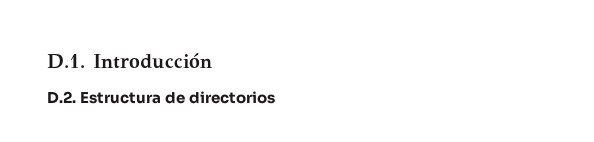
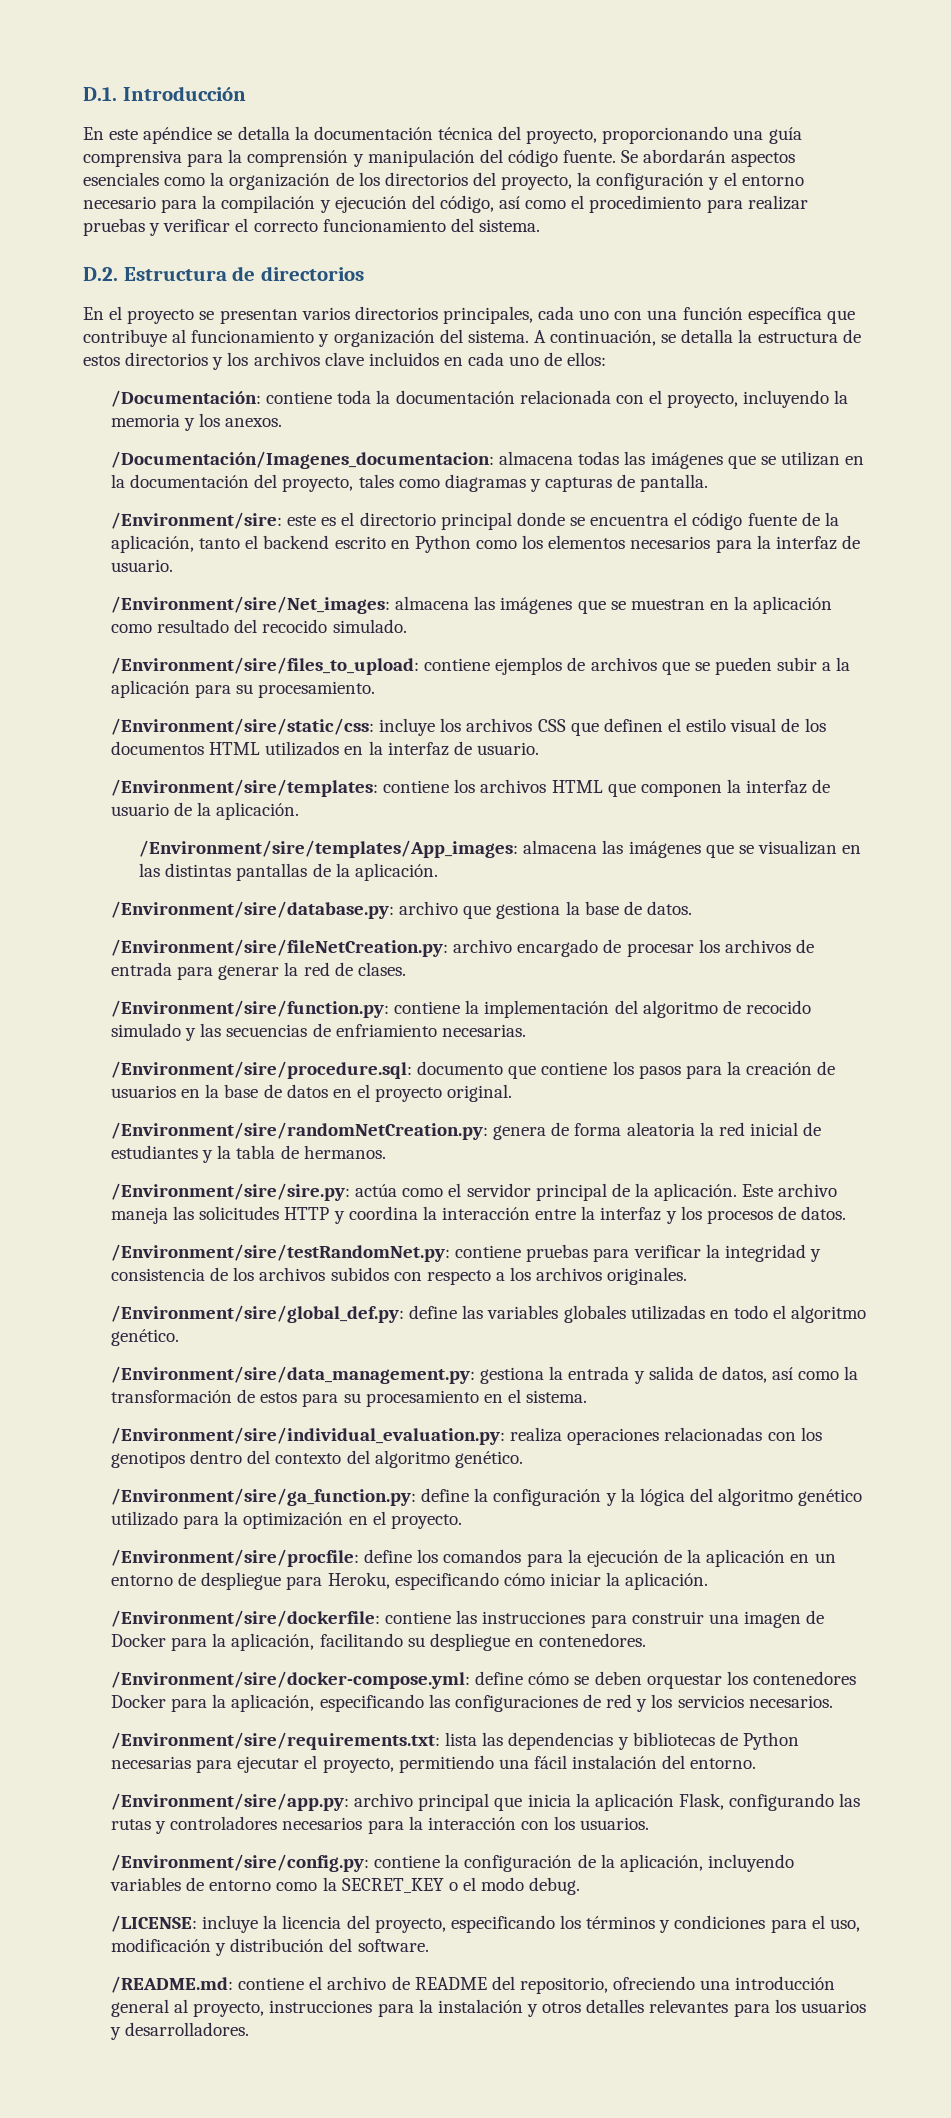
+ En este apéndice se detalla la documentación técnica del proyecto, proporcionando una guía comprensiva para la comprensión y manipulación del código fuente. Se abordarán aspectos esenciales como la organización de los directorios del proyecto, la configuración y el entorno necesario para la compilación y ejecución del código, así como el procedimiento para realizar pruebas y verificar el correcto funcionamiento del sistema.
  D.2. Estructura de directorios
+ En el proyecto se presentan varios directorios principales, cada uno con una función específica que contribuye al funcionamiento y organización del sistema. A continuación, se detalla la estructura de estos directorios y los archivos clave incluidos en cada uno de ellos:
+ /Documentación: contiene toda la documentación relacionada con el proyecto, incluyendo la memoria y los anexos.
+ /Documentación/Imagenes_documentacion: almacena todas las imágenes que se utilizan en la documentación del proyecto, tales como diagramas y capturas de pantalla.
+ /Environment/sire: este es el directorio principal donde se encuentra el código fuente de la aplicación, tanto el backend escrito en Python como los elementos necesarios para la interfaz de usuario.
+ /Environment/sire/Net_images: almacena las imágenes que se muestran en la aplicación como resultado del recocido simulado.
+ /Environment/sire/files_to_upload: contiene ejemplos de archivos que se pueden subir a la aplicación para su procesamiento.
+ /Environment/sire/static/css: incluye los archivos CSS que definen el estilo visual de los documentos HTML utilizados en la interfaz de usuario.
+ /Environment/sire/templates: contiene los archivos HTML que componen la interfaz de usuario de la aplicación.
+ /Environment/sire/templates/App_images: almacena las imágenes que se visualizan en las distintas pantallas de la aplicación.
+ /Environment/sire/database.py: archivo que gestiona la base de datos.
+ /Environment/sire/fileNetCreation.py: archivo encargado de procesar los archivos de entrada para generar la red de clases.
+ /Environment/sire/function.py: contiene la implementación del algoritmo de recocido simulado y las secuencias de enfriamiento necesarias.
+ /Environment/sire/procedure.sql: documento que contiene los pasos para la creación de usuarios en la base de datos en el proyecto original.
+ /Environment/sire/randomNetCreation.py: genera de forma aleatoria la red inicial de estudiantes y la tabla de hermanos.
+ /Environment/sire/sire.py: actúa como el servidor principal de la aplicación. Este archivo maneja las solicitudes HTTP y coordina la interacción entre la interfaz y los procesos de datos.
+ /Environment/sire/testRandomNet.py: contiene pruebas para verificar la integridad y consistencia de los archivos subidos con respecto a los archivos originales.
+ /Environment/sire/global_def.py: define las variables globales utilizadas en todo el algoritmo genético.
+ /Environment/sire/data_management.py: gestiona la entrada y salida de datos, así como la transformación de estos para su procesamiento en el sistema.
+ /Environment/sire/individual_evaluation.py: realiza operaciones relacionadas con los genotipos dentro del contexto del algoritmo genético.
+ /Environment/sire/ga_function.py: define la configuración y la lógica del algoritmo genético utilizado para la optimización en el proyecto.
+ /Environment/sire/procfile: define los comandos para la ejecución de la aplicación en un entorno de despliegue para Heroku, especificando cómo iniciar la aplicación.
+ /Environment/sire/dockerfile: contiene las instrucciones para construir una imagen de Docker para la aplicación, facilitando su despliegue en contenedores.
+ /Environment/sire/docker-compose.yml: define cómo se deben orquestar los contenedores Docker para la aplicación, especificando las configuraciones de red y los servicios necesarios.
+ /Environment/sire/requirements.txt: lista las dependencias y bibliotecas de Python necesarias para ejecutar el proyecto, permitiendo una fácil instalación del entorno.
+ /Environment/sire/app.py: archivo principal que inicia la aplicación Flask, configurando las rutas y controladores necesarios para la interacción con los usuarios.
+ /Environment/sire/config.py: contiene la configuración de la aplicación, incluyendo variables de entorno como la SECRET_KEY o el modo debug.
+ /LICENSE: incluye la licencia del proyecto, especificando los términos y condiciones para el uso, modificación y distribución del software.
+ /README.md: contiene el archivo de README del repositorio, ofreciendo una introducción general al proyecto, instrucciones para la instalación y otros detalles relevantes para los usuarios y desarrolladores.

